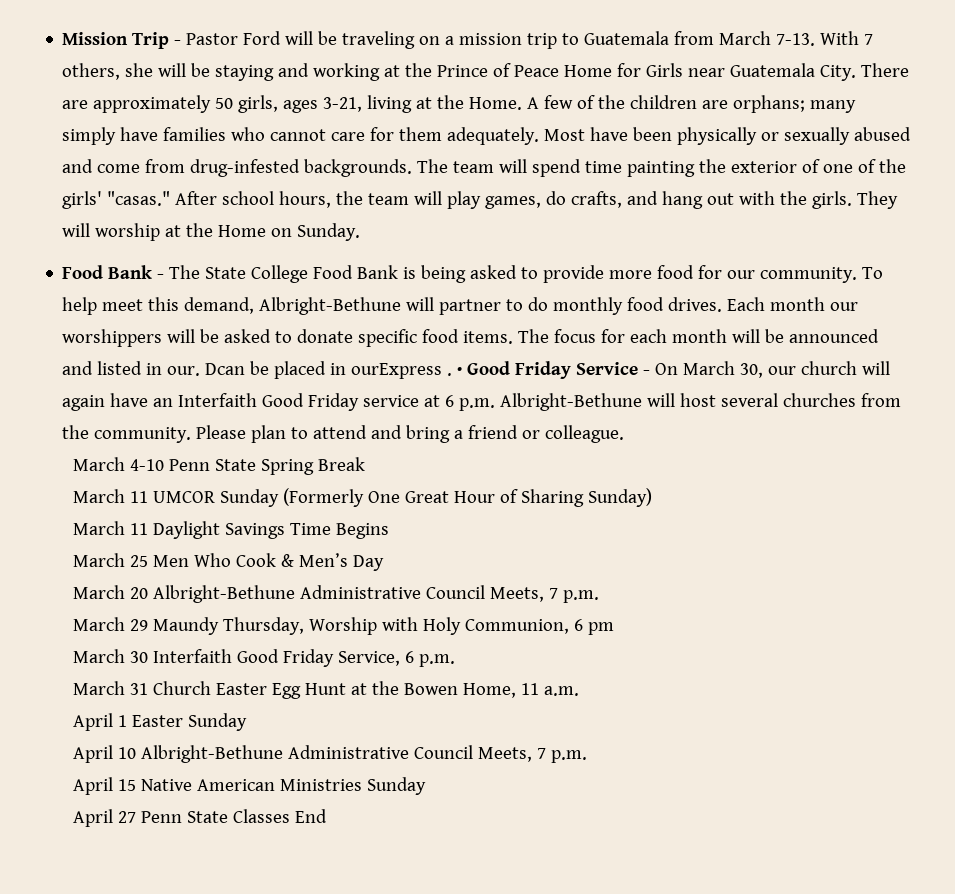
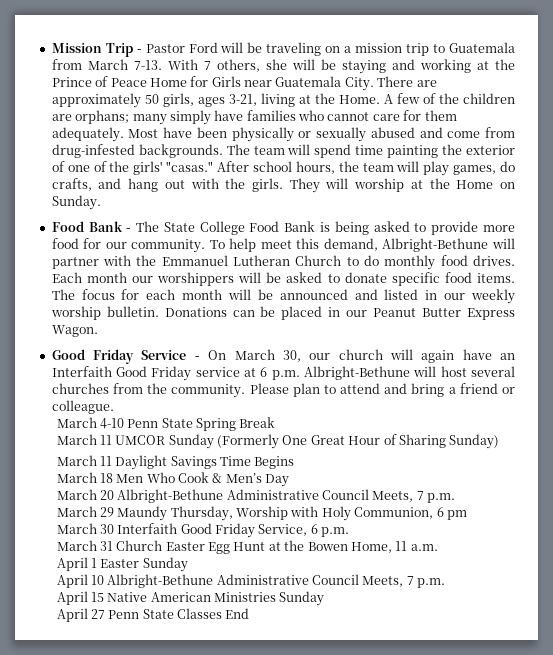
- To help meet this demand, Albright-Bethune will partner to do monthly food drives.
+ To help meet this demand, Albright-Bethune will partner with the Emmanuel Lutheran Church to do monthly food drives.
- The focus for each month will be announced and listed in our. Dcan be placed in ourExpress . • Good Friday Service - On March 30, our church will again have an Interfaith Good Friday service at 6 p.m. Albright-Bethune will host several churches from the community.
+ The focus for each month will be announced and listed in our weekly worship bulletin. Donations can be placed in our Peanut Butter Express Wagon.
+ Good Friday Service - On March 30, our church will again have an Interfaith Good Friday service at 6 p.m. Albright-Bethune will host several churches from the community.
- March 25 Men Who Cook & Men’s Day
+ March 18 Men Who Cook & Men’s Day

